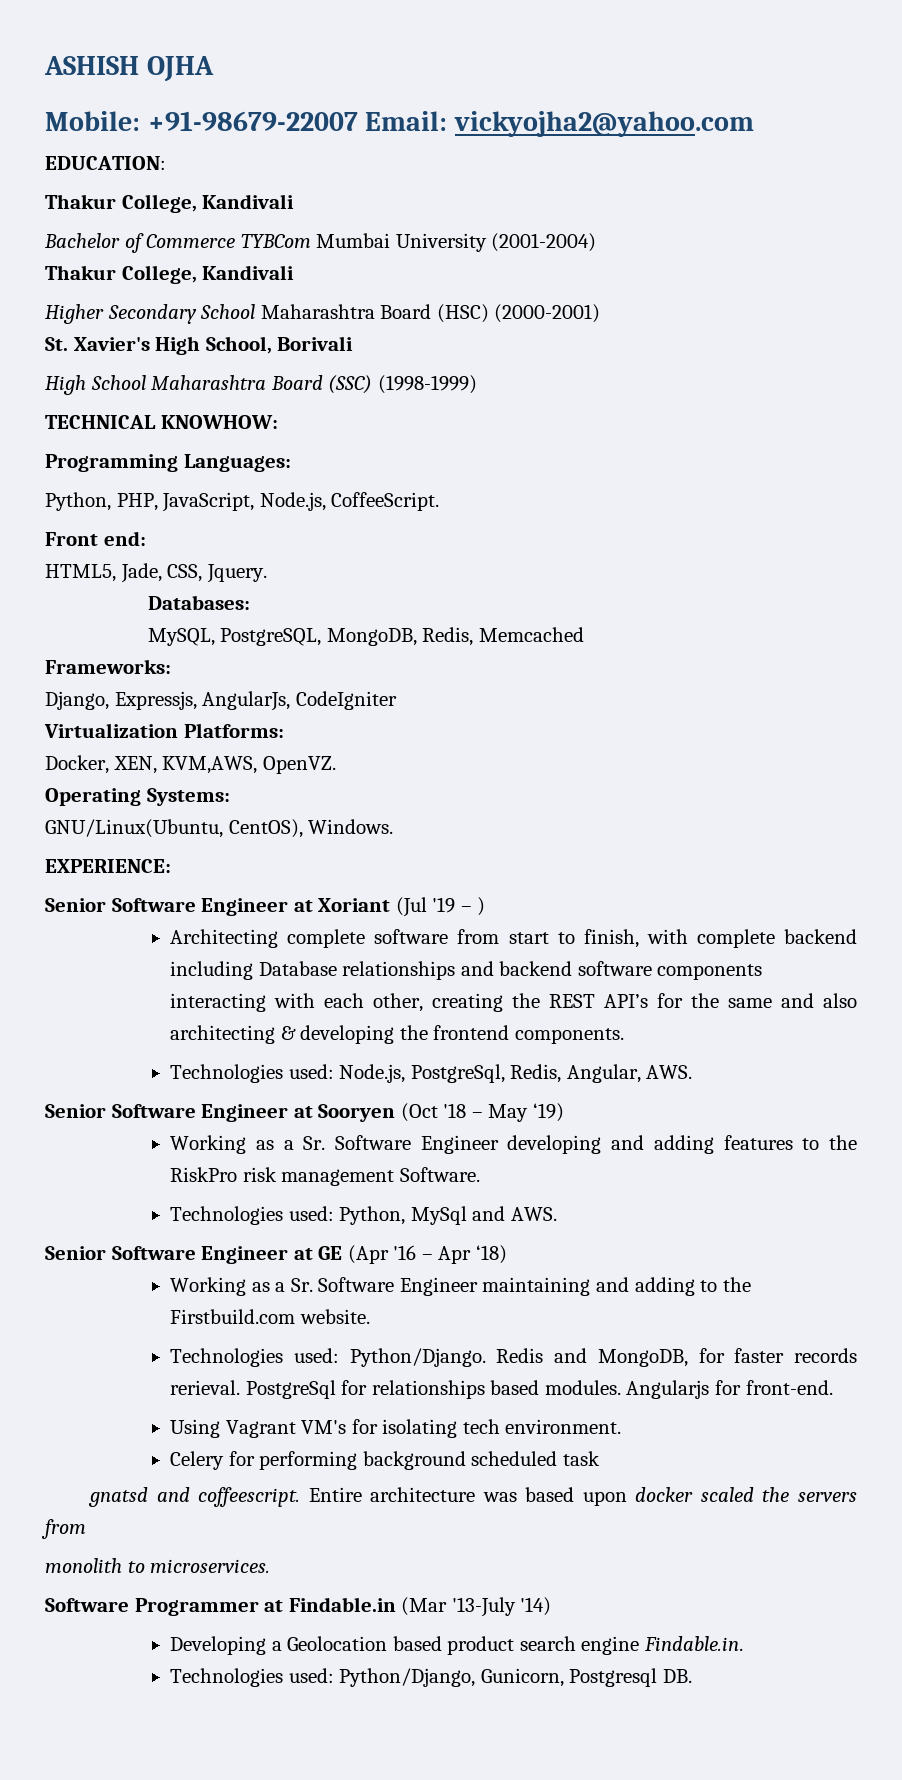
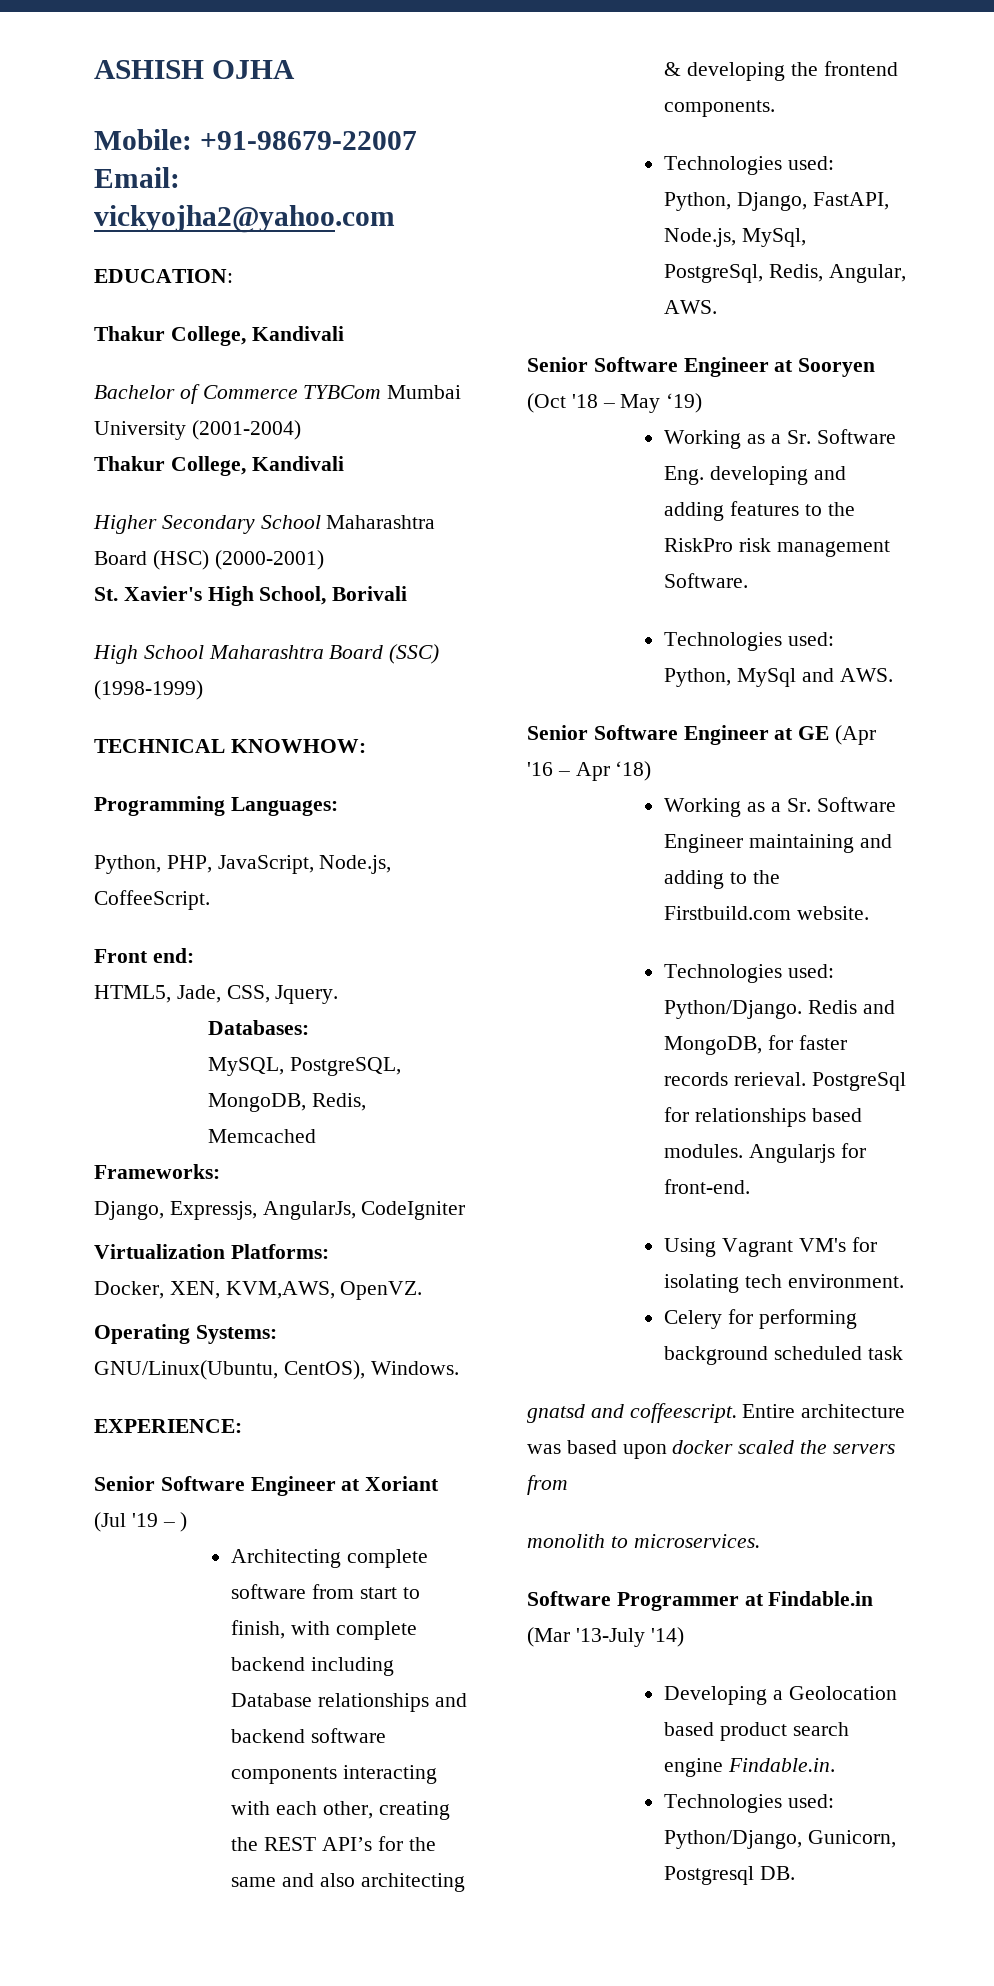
- Technologies used: Node.js, PostgreSql, Redis, Angular, AWS.
+ Technologies used: Python, Django, FastAPI, Node.js, MySql, PostgreSql, Redis, Angular, AWS.
- Working as a Sr. Software Engineer developing and adding features to the RiskPro risk management Software.
+ Working as a Sr. Software Eng. developing and adding features to the RiskPro risk management Software.

